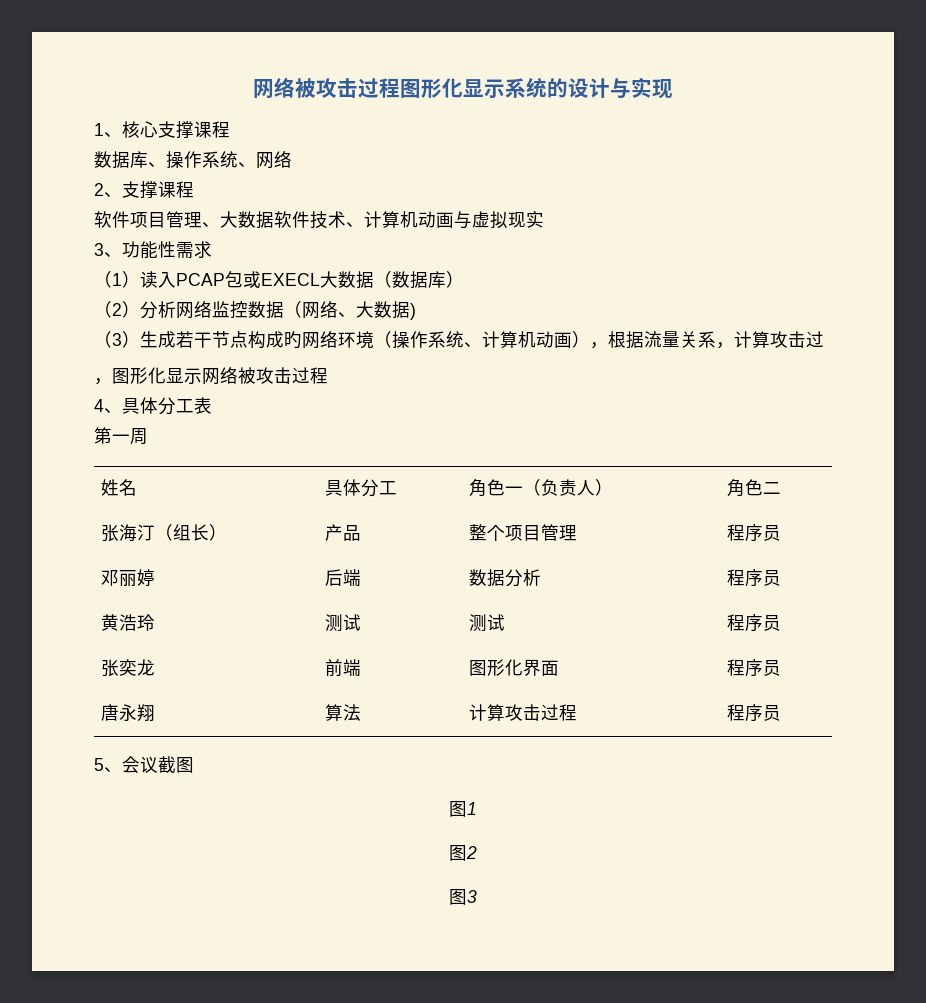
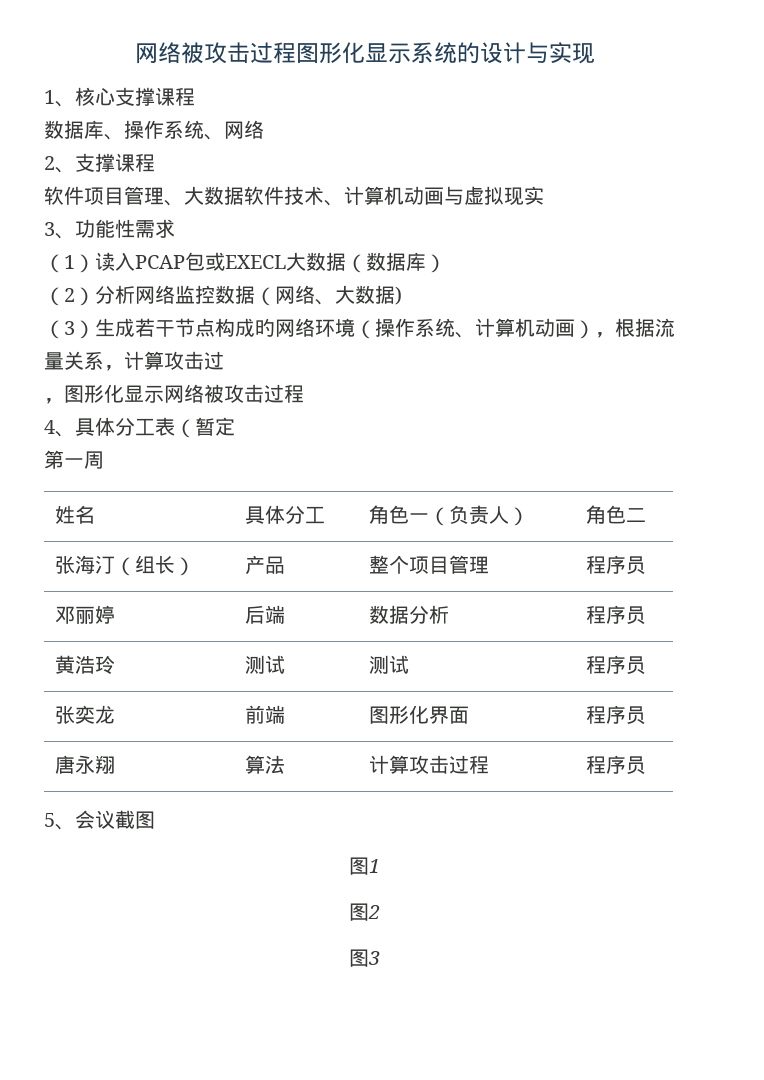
- 4、具体分工表
+ 4、具体分工表（暂定

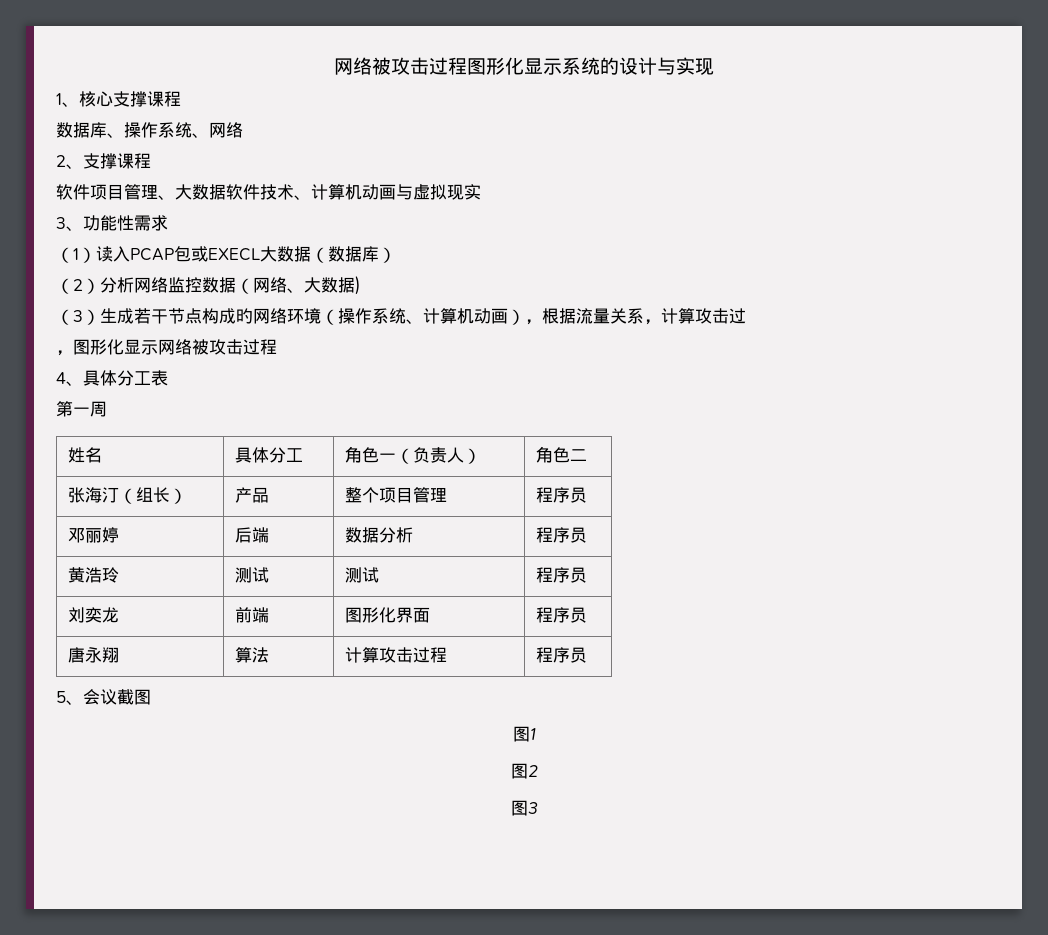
- 4、具体分工表（暂定
+ 4、具体分工表
- 张奕龙 | 前端 | 图形化界面 | 程序员
+ 刘奕龙 | 前端 | 图形化界面 | 程序员

